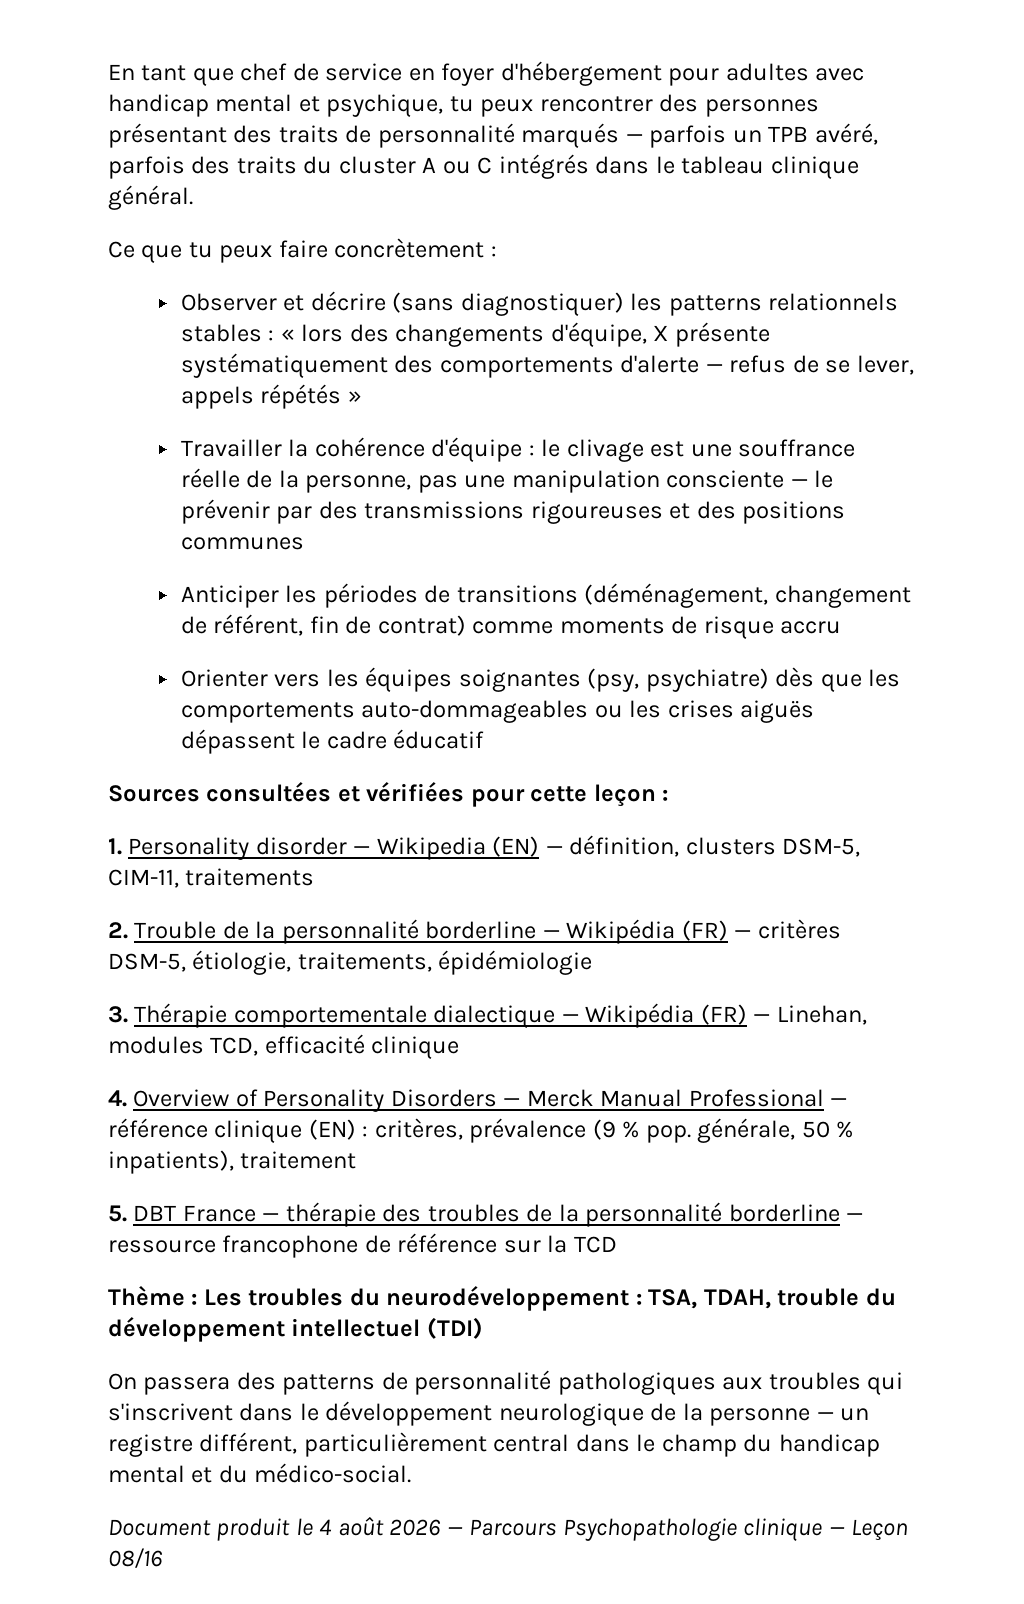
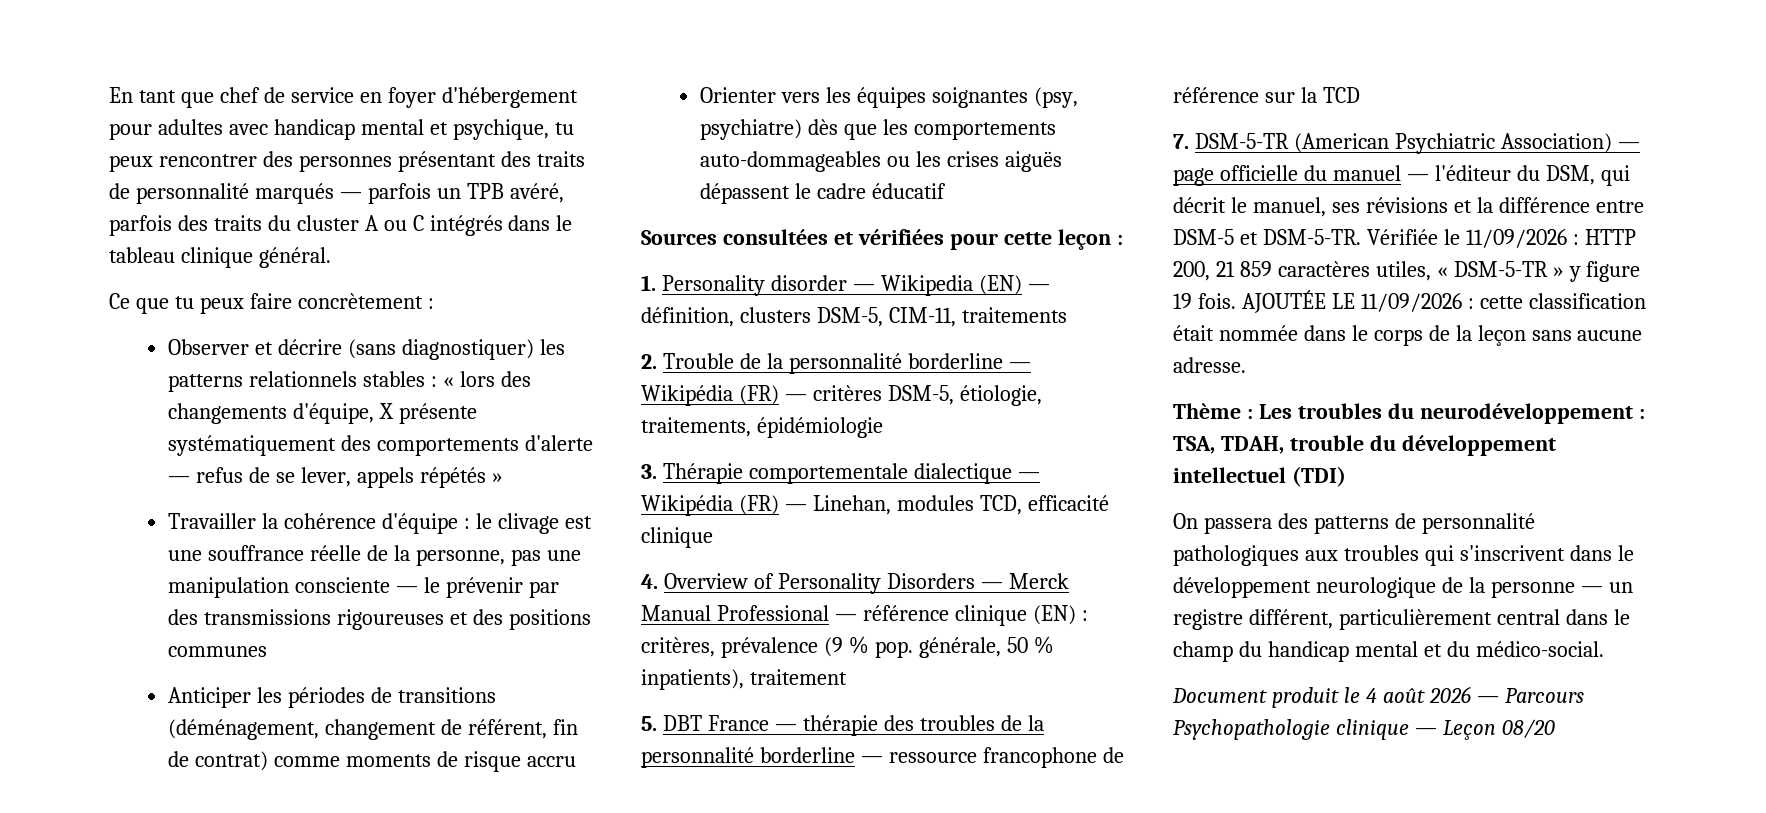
+ 7. DSM-5-TR (American Psychiatric Association) — page officielle du manuel — l'éditeur du DSM, qui décrit le manuel, ses révisions et la différence entre DSM-5 et DSM-5-TR. Vérifiée le 11/09/2026 : HTTP 200, 21 859 caractères utiles, « DSM-5-TR » y figure 19 fois. AJOUTÉE LE 11/09/2026 : cette classification était nommée dans le corps de la leçon sans aucune adresse.
- Document produit le 4 août 2026 — Parcours Psychopathologie clinique — Leçon 08/16
+ Document produit le 4 août 2026 — Parcours Psychopathologie clinique — Leçon 08/20

